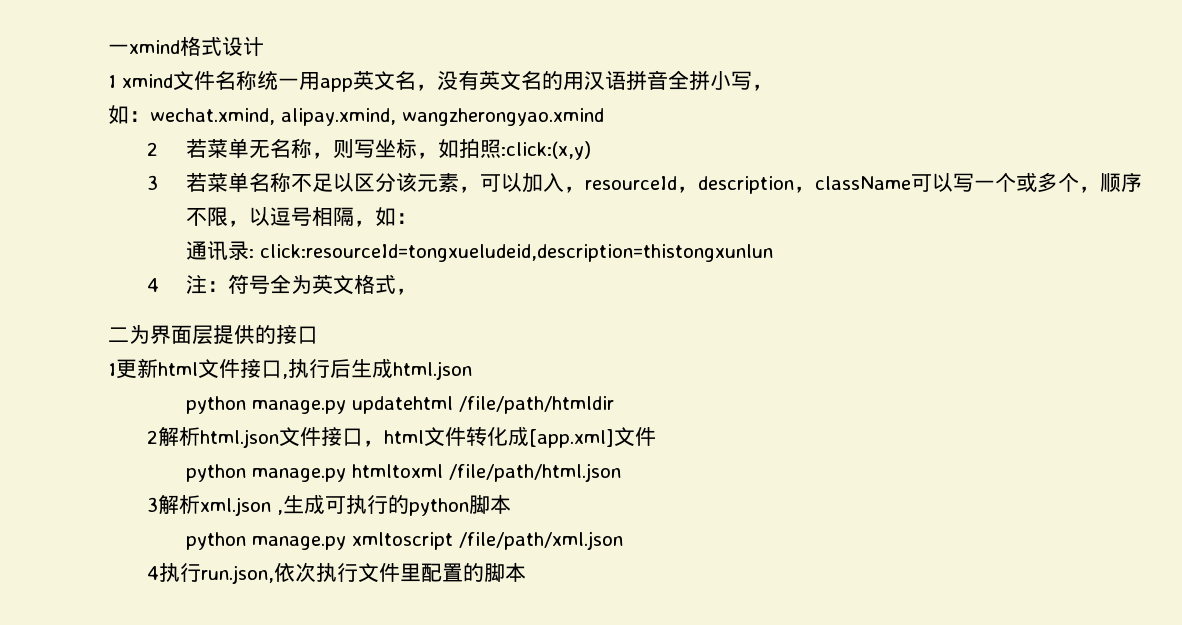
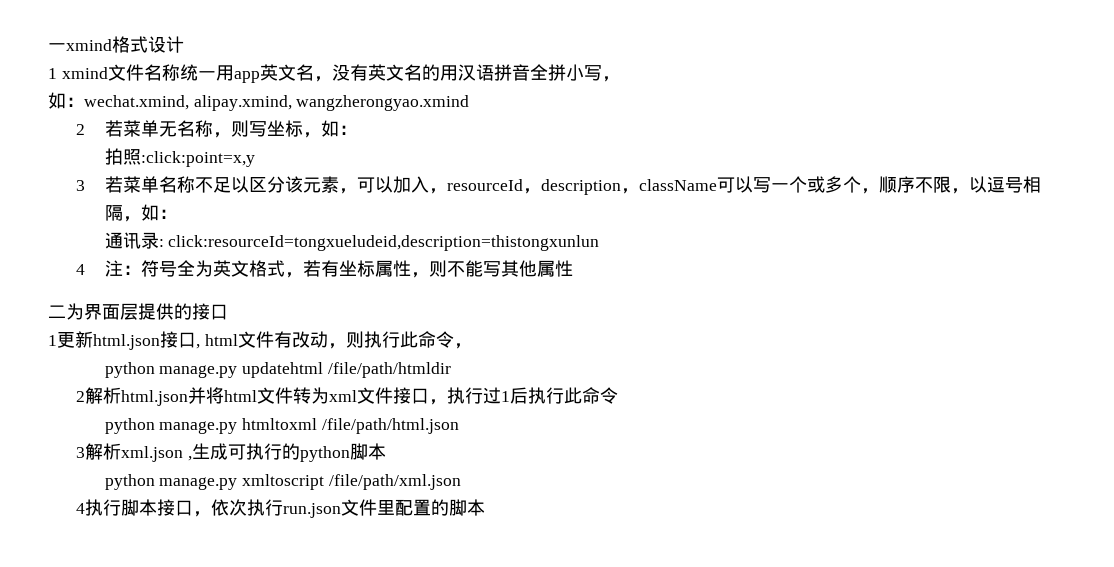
- 2若菜单无名称，则写坐标，如拍照:click:(x,y)
+ 2若菜单无名称，则写坐标，如：
+ 拍照:click:point=x,y
- 4注：符号全为英文格式，
+ 4注：符号全为英文格式，若有坐标属性，则不能写其他属性
- 1更新html文件接口,执行后生成html.json
+ 1更新html.json接口, html文件有改动，则执行此命令，
- 2解析html.json文件接口，html文件转化成[app.xml]文件
+ 2解析html.json并将html文件转为xml文件接口，执行过1后执行此命令
- 4执行run.json,依次执行文件里配置的脚本
+ 4执行脚本接口，依次执行run.json文件里配置的脚本

